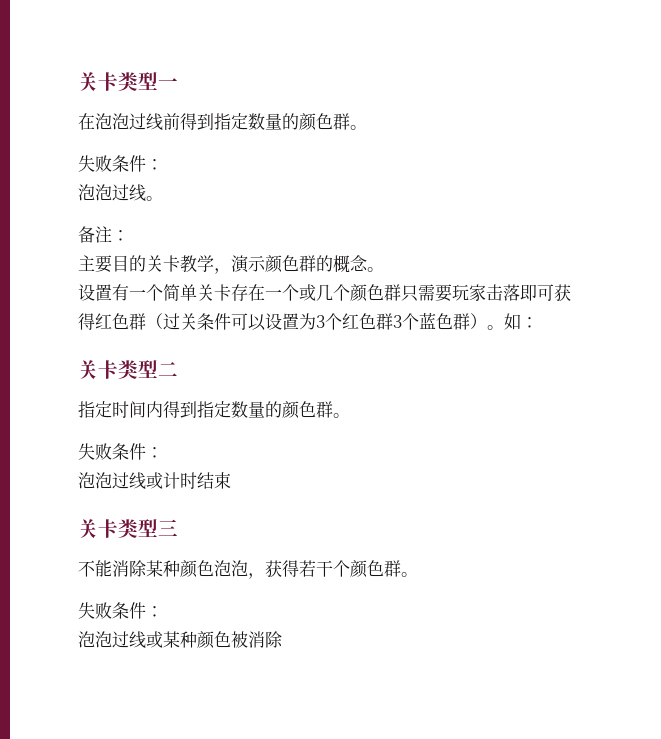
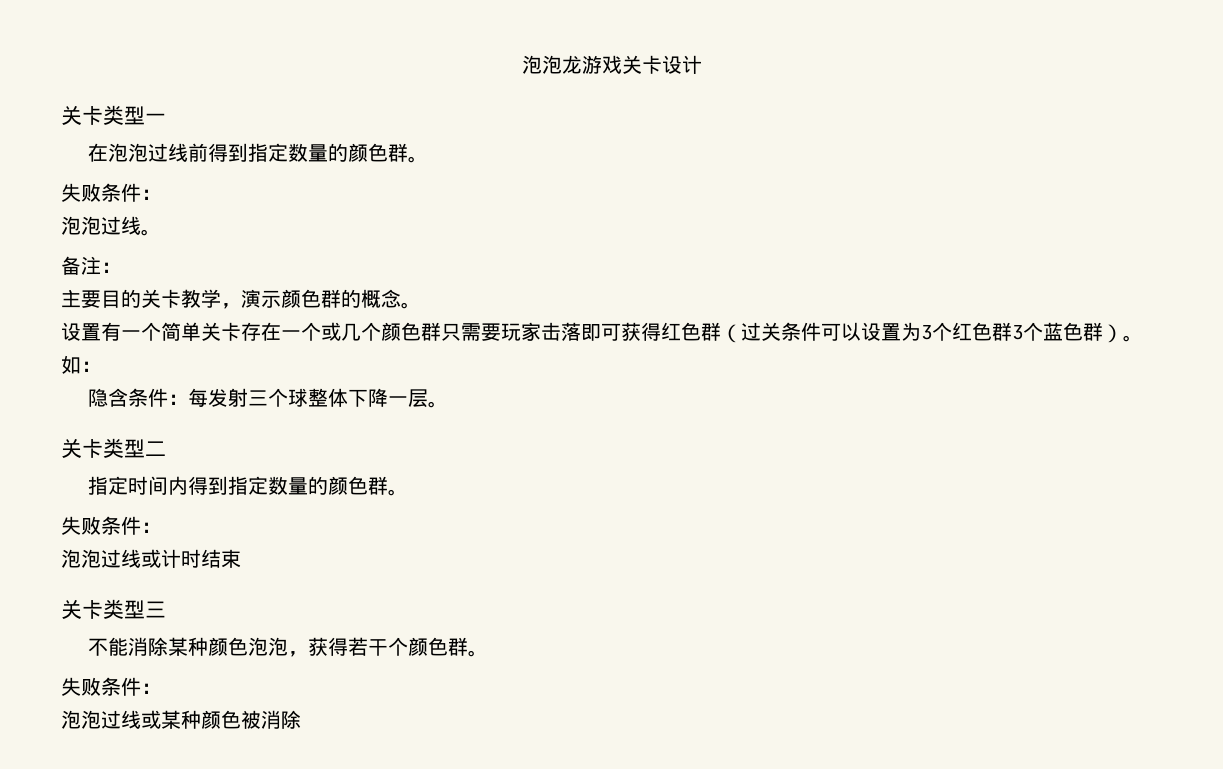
+ 泡泡龙游戏关卡设计
+ 隐含条件：每发射三个球整体下降一层。

